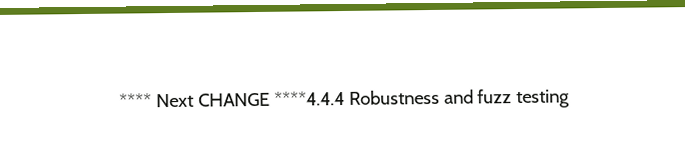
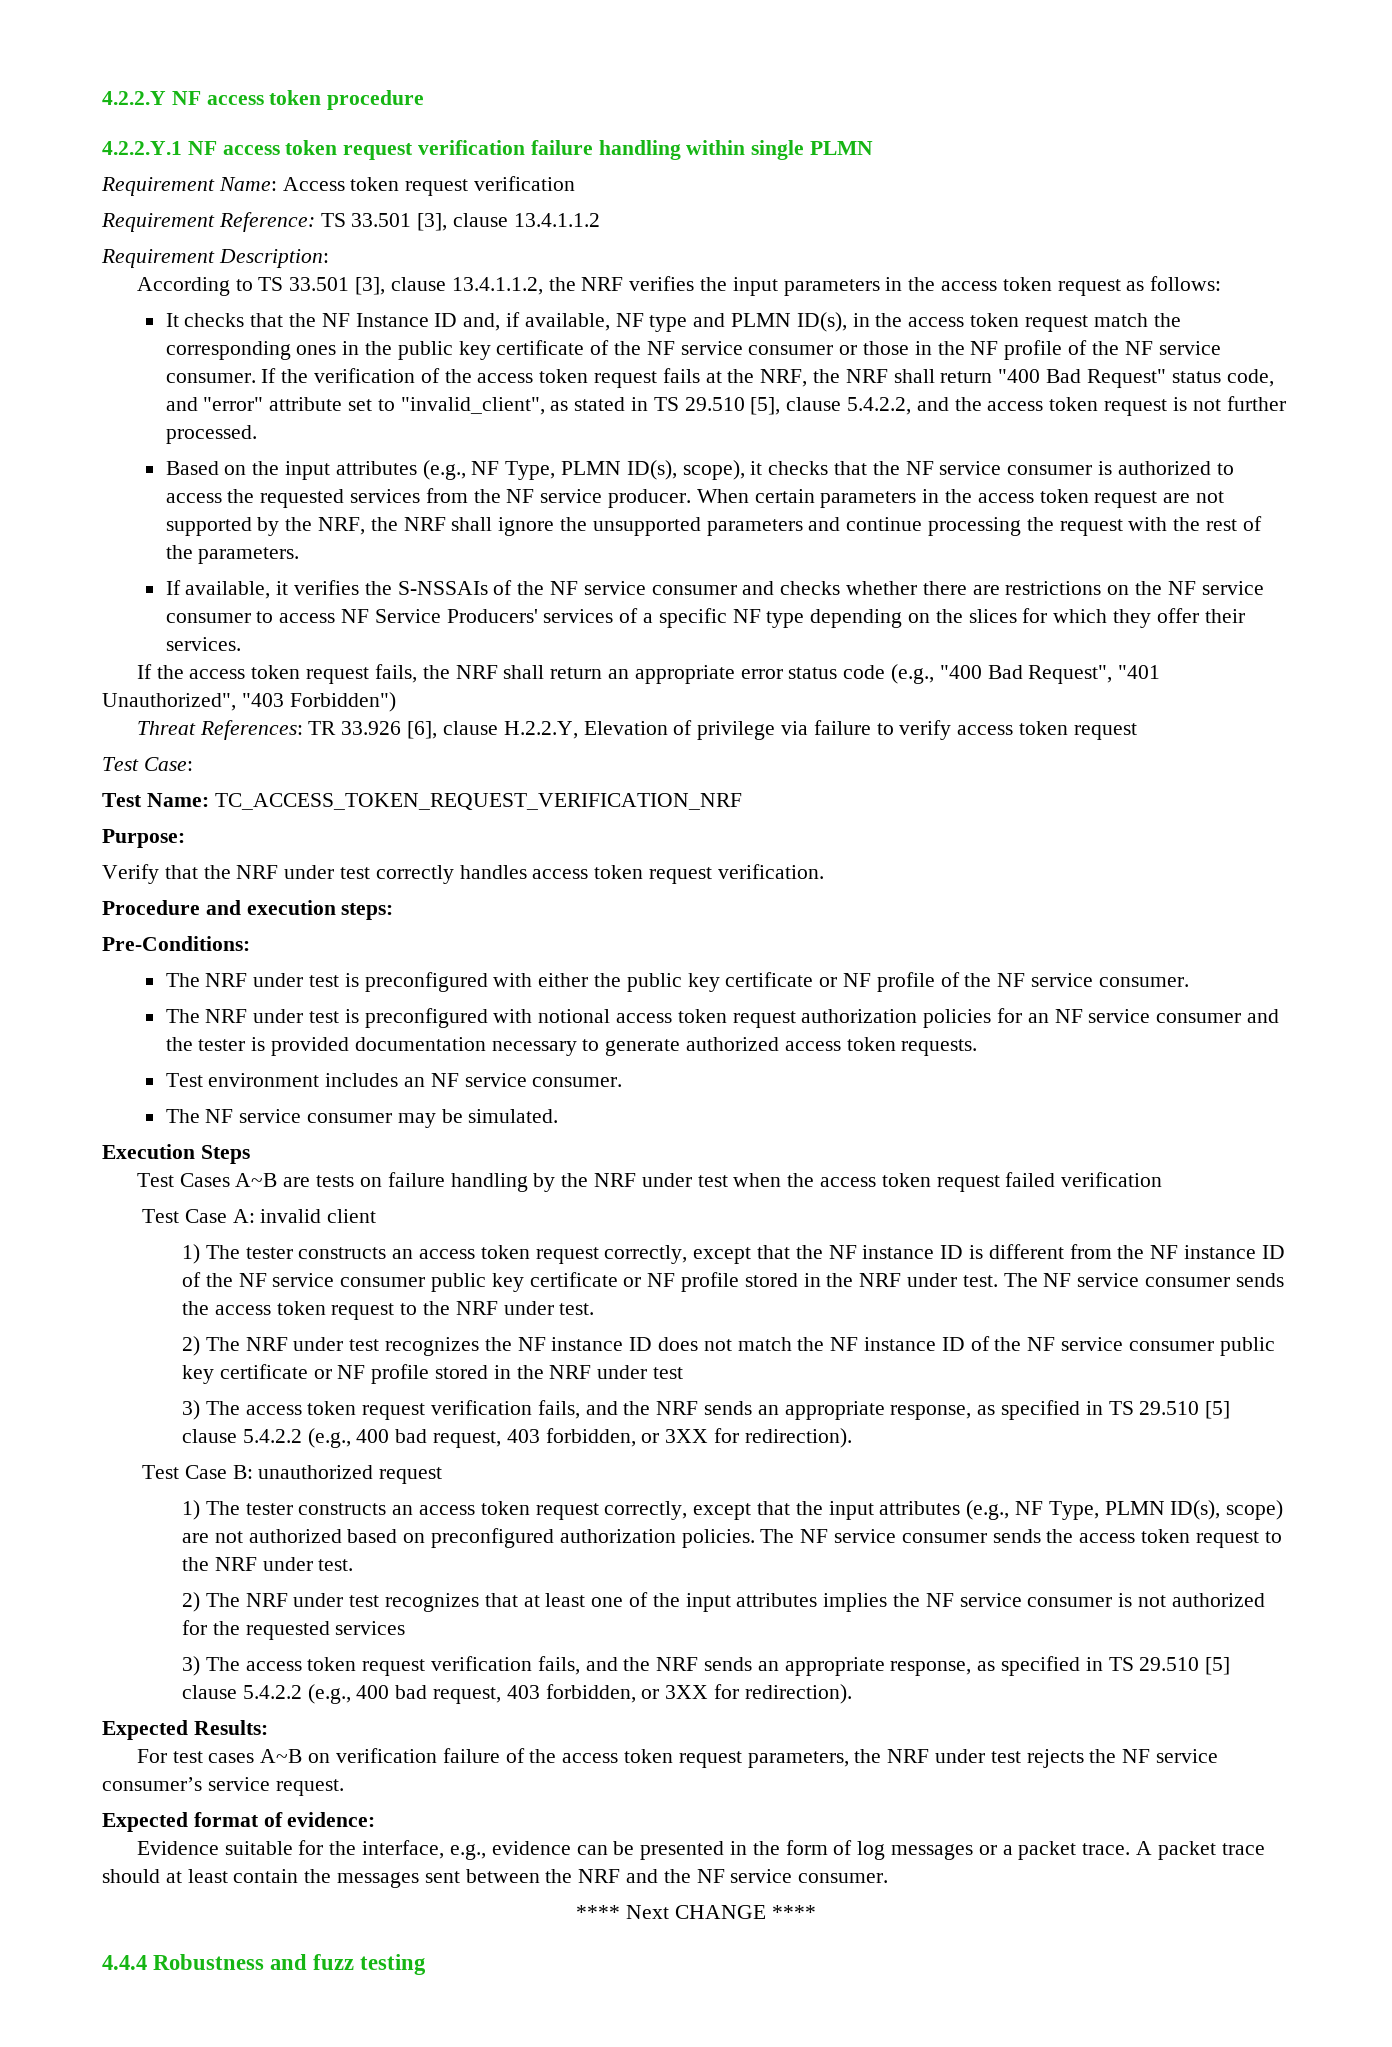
+ 4.2.2.Y NF access token procedure
+ 4.2.2.Y.1 NF access token request verification failure handling within single PLMN
+ Requirement Name: Access token request verification
+ Requirement Reference: TS 33.501 [3], clause 13.4.1.1.2
+ Requirement Description:
+ According to TS 33.501 [3], clause 13.4.1.1.2, the NRF verifies the input parameters in the access token request as follows:
+ It checks that the NF Instance ID and, if available, NF type and PLMN ID(s), in the access token request match the corresponding ones in the public key certificate of the NF service consumer or those in the NF profile of the NF service consumer. If the verification of the access token request fails at the NRF, the NRF shall return "400 Bad Request" status code, and "error" attribute set to "invalid_client", as stated in TS 29.510 [5], clause 5.4.2.2, and the access token request is not further processed.
+ Based on the input attributes (e.g., NF Type, PLMN ID(s), scope), it checks that the NF service consumer is authorized to access the requested services from the NF service producer. When certain parameters in the access token request are not supported by the NRF, the NRF shall ignore the unsupported parameters and continue processing the request with the rest of the parameters.
+ If available, it verifies the S-NSSAIs of the NF service consumer and checks whether there are restrictions on the NF service consumer to access NF Service Producers' services of a specific NF type depending on the slices for which they offer their services.
+ If the access token request fails, the NRF shall return an appropriate error status code (e.g., "400 Bad Request", "401 Unauthorized", "403 Forbidden")
+ Threat References: TR 33.926 [6], clause H.2.2.Y, Elevation of privilege via failure to verify access token request
+ Test Case:
+ Test Name: TC_ACCESS_TOKEN_REQUEST_VERIFICATION_NRF
+ Purpose:
+ Verify that the NRF under test correctly handles access token request verification.
+ Procedure and execution steps:
+ Pre-Conditions:
+ The NRF under test is preconfigured with either the public key certificate or NF profile of the NF service consumer.
+ The NRF under test is preconfigured with notional access token request authorization policies for an NF service consumer and the tester is provided documentation necessary to generate authorized access token requests.
+ Test environment includes an NF service consumer.
+ The NF service consumer may be simulated.
+ Execution Steps
+ Test Cases A~B are tests on failure handling by the NRF under test when the access token request failed verification
+ Test Case A: invalid client
+ 1) The tester constructs an access token request correctly, except that the NF instance ID is different from the NF instance ID of the NF service consumer public key certificate or NF profile stored in the NRF under test. The NF service consumer sends the access token request to the NRF under test.
+ 2) The NRF under test recognizes the NF instance ID does not match the NF instance ID of the NF service consumer public key certificate or NF profile stored in the NRF under test
+ 3) The access token request verification fails, and the NRF sends an appropriate response, as specified in TS 29.510 [5] clause 5.4.2.2 (e.g., 400 bad request, 403 forbidden, or 3XX for redirection).
+ Test Case B: unauthorized request
+ 1) The tester constructs an access token request correctly, except that the input attributes (e.g., NF Type, PLMN ID(s), scope) are not authorized based on preconfigured authorization policies. The NF service consumer sends the access token request to the NRF under test.
+ 2) The NRF under test recognizes that at least one of the input attributes implies the NF service consumer is not authorized for the requested services
+ 3) The access token request verification fails, and the NRF sends an appropriate response, as specified in TS 29.510 [5] clause 5.4.2.2 (e.g., 400 bad request, 403 forbidden, or 3XX for redirection).
+ Expected Results:
+ For test cases A~B on verification failure of the access token request parameters, the NRF under test rejects the NF service consumer’s service request.
+ Expected format of evidence:
+ Evidence suitable for the interface, e.g., evidence can be presented in the form of log messages or a packet trace. A packet trace should at least contain the messages sent between the NRF and the NF service consumer.
- **** Next CHANGE ****4.4.4 Robustness and fuzz testing
+ **** Next CHANGE ****
+ 4.4.4 Robustness and fuzz testing

